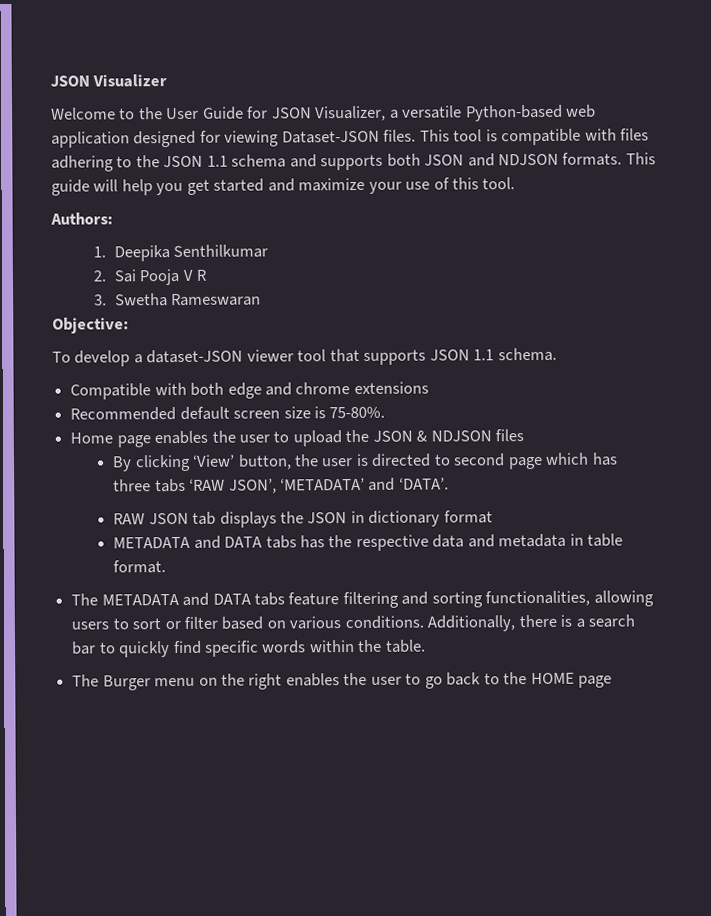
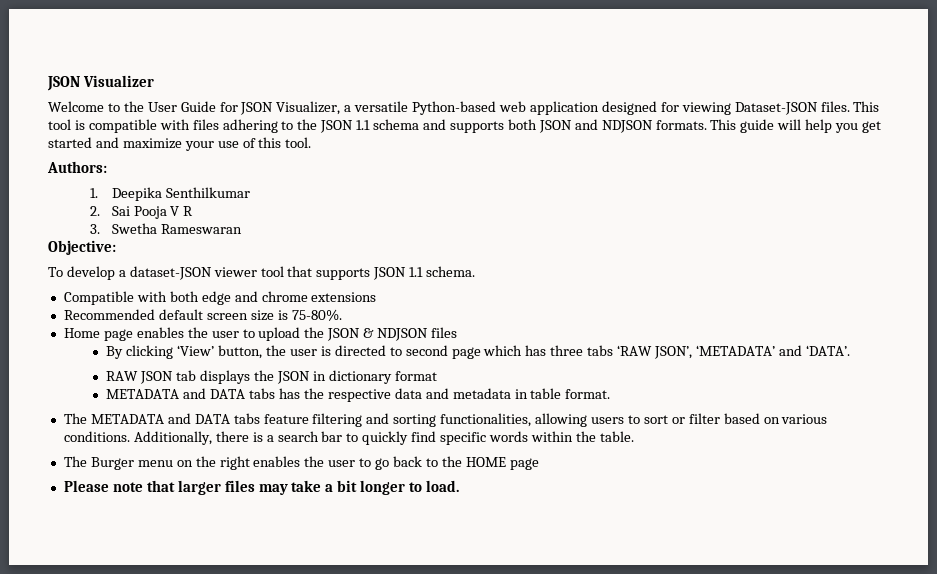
+ Please note that larger files may take a bit longer to load.

